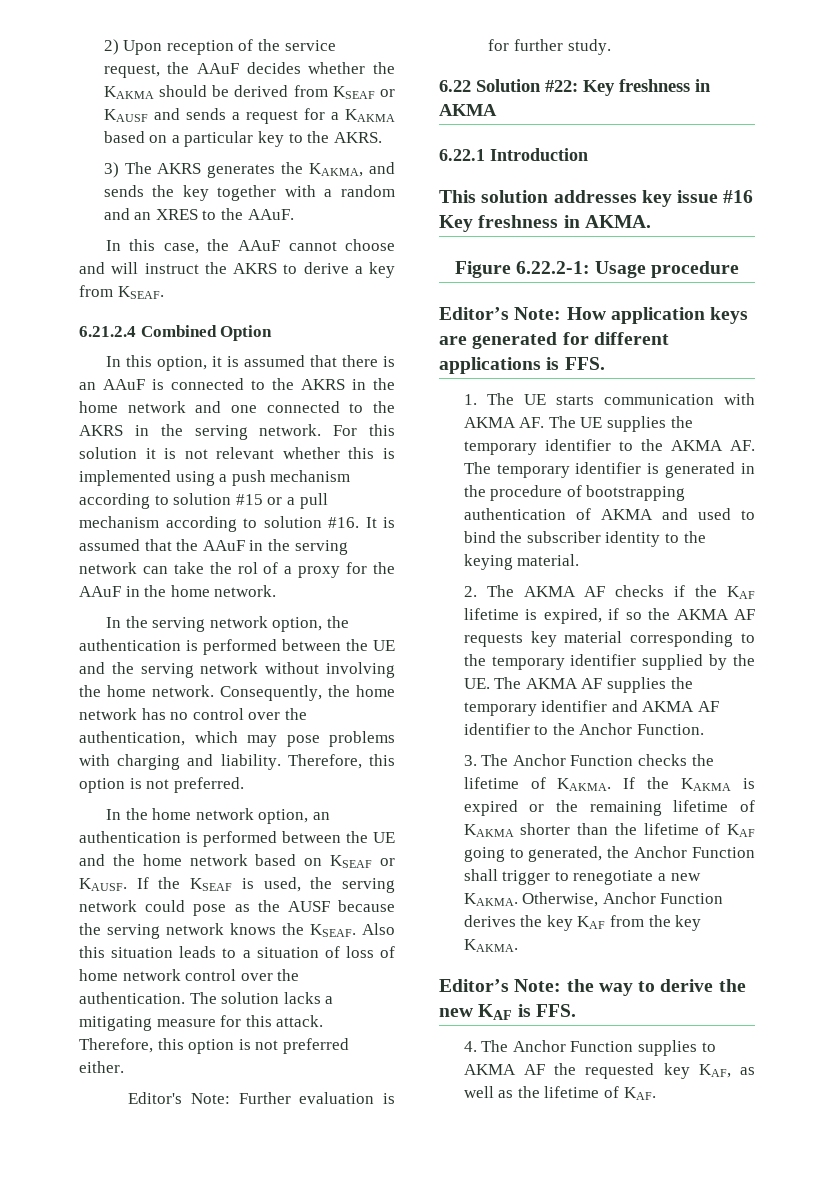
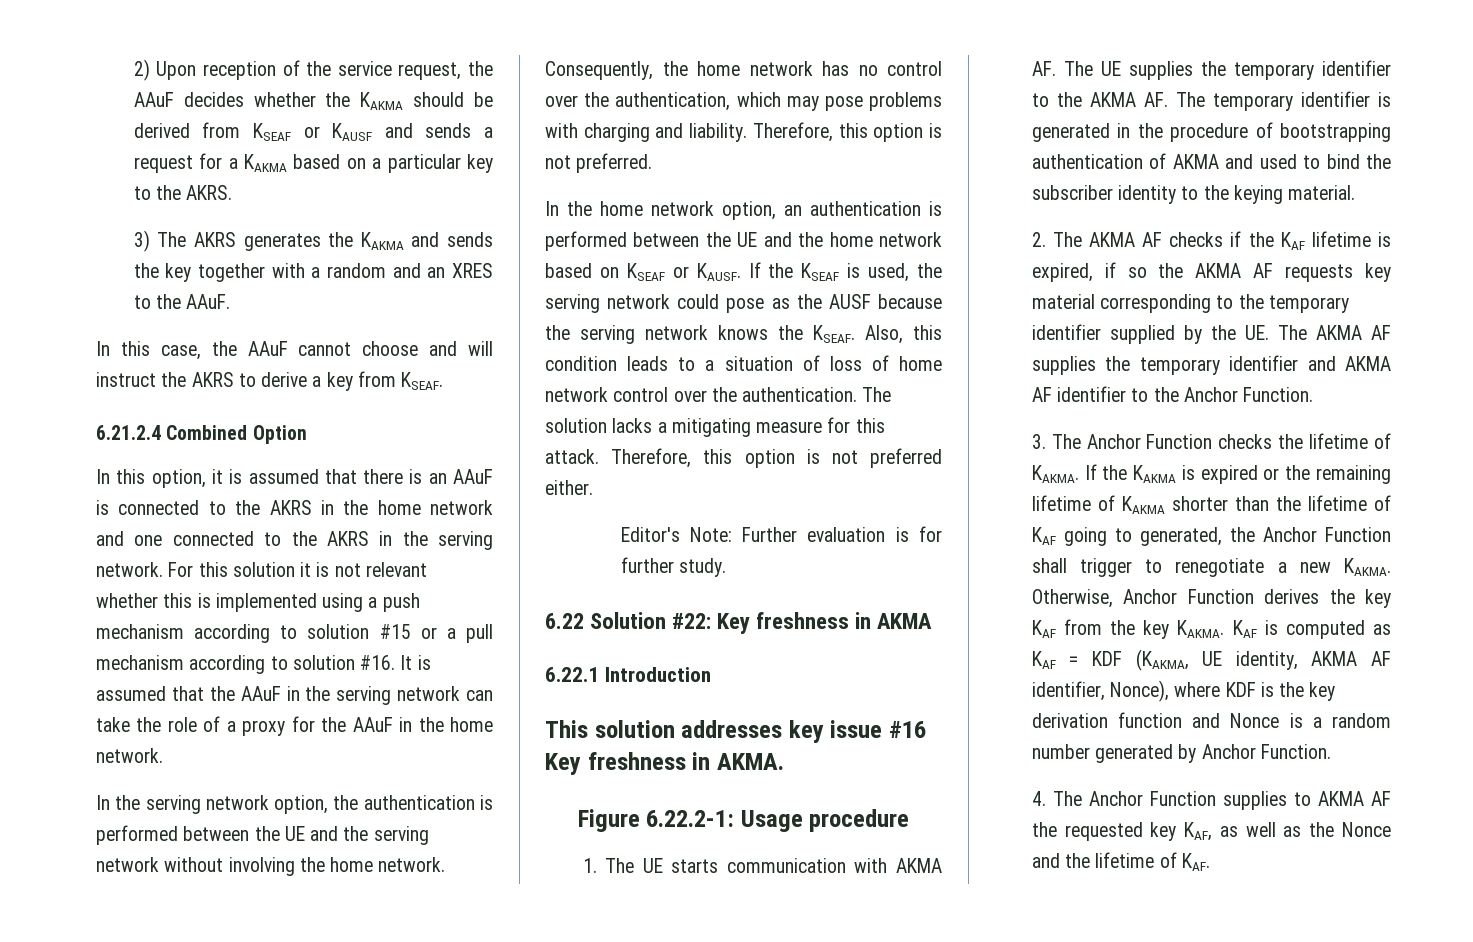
- 3) The AKRS generates the KAKMA, and sends the key together with a random and an XRES to the AAuF.
+ 3) The AKRS generates the KAKMA and sends the key together with a random and an XRES to the AAuF.
- It is assumed that the AAuF in the serving network can take the rol of a proxy for the AAuF in the home network.
+ It is assumed that the AAuF in the serving network can take the role of a proxy for the AAuF in the home network.
- Also this situation leads to a situation of loss of home network control over the authentication.
+ Also, this condition leads to a situation of loss of home network control over the authentication.
- Editor’s Note: How application keys are generated for different applications is FFS.
- Otherwise, Anchor Function derives the key KAF from the key KAKMA.
- Editor’s Note: the way to derive the new KAF is FFS.
+ Otherwise, Anchor Function derives the key KAF from the key KAKMA. KAF is computed as KAF = KDF (KAKMA, UE identity, AKMA AF identifier, Nonce), where KDF is the key derivation function and Nonce is a random number generated by Anchor Function.
- 4. The Anchor Function supplies to AKMA AF the requested key KAF, as well as the lifetime of KAF.
+ 4. The Anchor Function supplies to AKMA AF the requested key KAF, as well as the Nonce and the lifetime of KAF.

